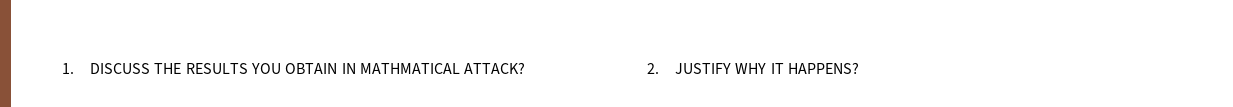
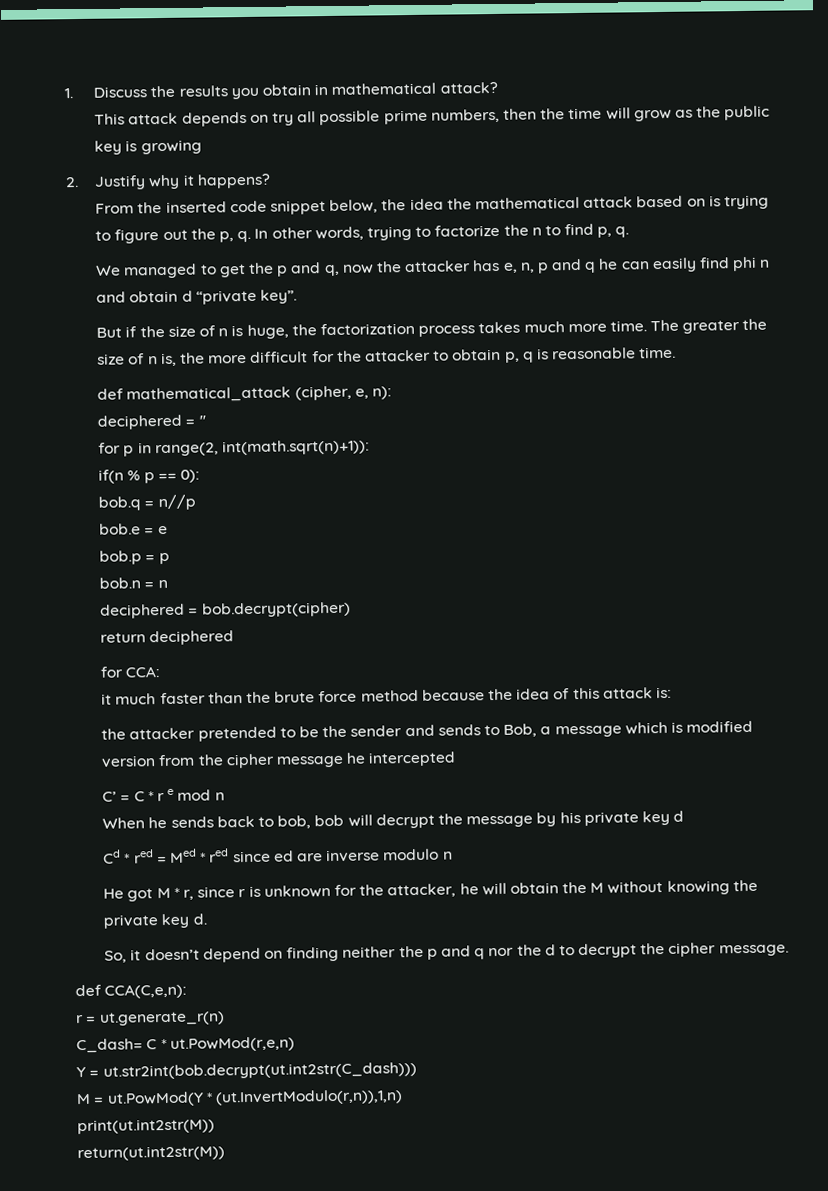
- 1. DISCUSS THE RESULTS YOU OBTAIN IN MATHMATICAL ATTACK?
- 2. JUSTIFY WHY IT HAPPENS?
+ 1. Discuss the results you obtain in mathematical attack?
+ This attack depends on try all possible prime numbers, then the time will grow as the public key is growing
+ 2. Justify why it happens?
+ From the inserted code snippet below, the idea the mathematical attack based on is trying to figure out the p, q. In other words, trying to factorize the n to find p, q.
+ We managed to get the p and q, now the attacker has e, n, p and q he can easily find phi n and obtain d “private key”.
+ But if the size of n is huge, the factorization process takes much more time. The greater the size of n is, the more difficult for the attacker to obtain p, q is reasonable time.
+ def mathematical_attack (cipher, e, n):
+ deciphered = ''
+ for p in range(2, int(math.sqrt(n)+1)):
+ if(n % p == 0):
+ bob.q = n//p
+ bob.e = e
+ bob.p = p
+ bob.n = n
+ deciphered = bob.decrypt(cipher)
+ return deciphered
+ for CCA:
+ it much faster than the brute force method because the idea of this attack is:
+ the attacker pretended to be the sender and sends to Bob, a message which is modified version from the cipher message he intercepted
+ C’ = C * r e mod n
+ When he sends back to bob, bob will decrypt the message by his private key d
+ Cd * red = Med * red since ed are inverse modulo n
+ He got M * r, since r is unknown for the attacker, he will obtain the M without knowing the private key d.
+ So, it doesn’t depend on finding neither the p and q nor the d to decrypt the cipher message.
+ def CCA(C,e,n):
+ r = ut.generate_r(n)
+ C_dash= C * ut.PowMod(r,e,n)
+ Y = ut.str2int(bob.decrypt(ut.int2str(C_dash)))
+ M = ut.PowMod(Y * (ut.InvertModulo(r,n)),1,n)
+ print(ut.int2str(M))
+ return(ut.int2str(M))

